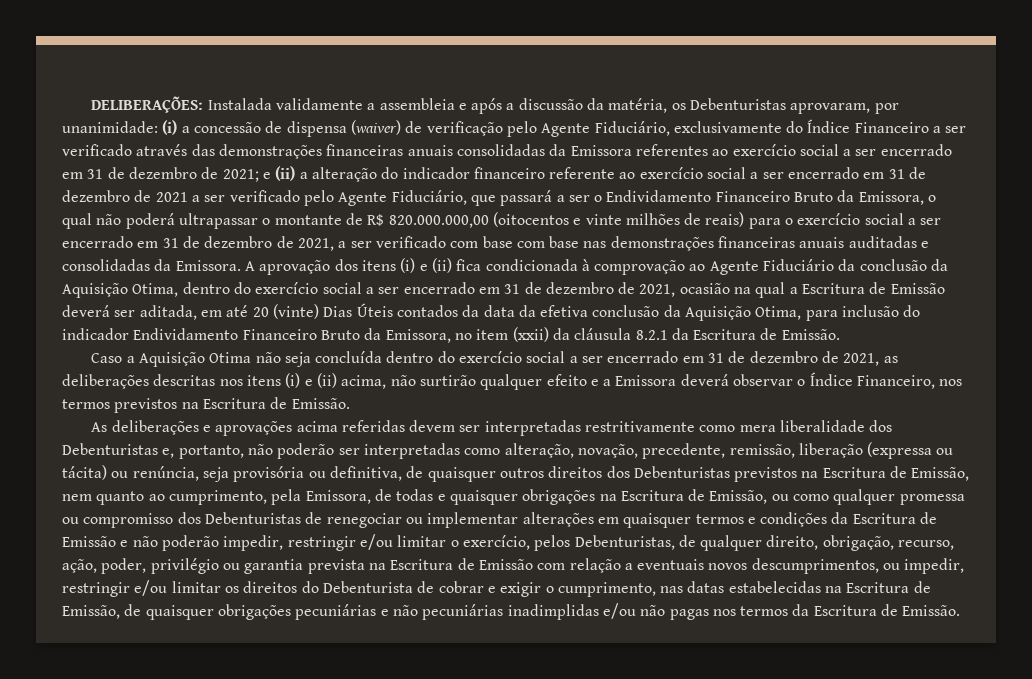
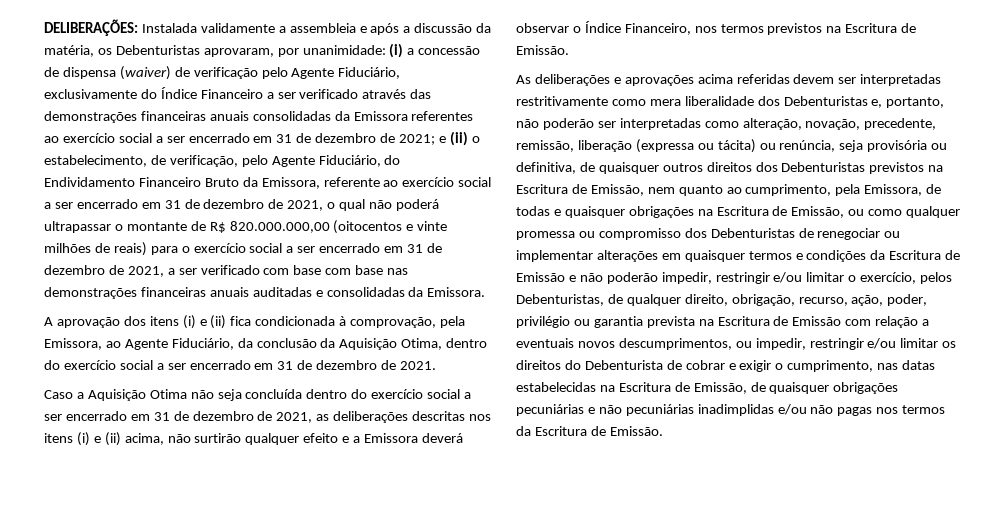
- e (ii) a alteração do indicador financeiro referente ao exercício social a ser encerrado em 31 de dezembro de 2021 a ser verificado pelo Agente Fiduciário, que passará a ser o Endividamento Financeiro Bruto da Emissora, o qual não poderá ultrapassar o montante de R$ 820.000.000,00 (oitocentos e vinte milhões de reais) para o exercício social a ser encerrado em 31 de dezembro de 2021, a ser verificado com base com base nas demonstrações financeiras anuais auditadas e consolidadas da Emissora. A aprovação dos itens (i) e (ii) fica condicionada à comprovação ao Agente Fiduciário da conclusão da Aquisição Otima, dentro do exercício social a ser encerrado em 31 de dezembro de 2021, ocasião na qual a Escritura de Emissão deverá ser aditada, em até 20 (vinte) Dias Úteis contados da data da efetiva conclusão da Aquisição Otima, para inclusão do indicador Endividamento Financeiro Bruto da Emissora, no item (xxii) da cláusula 8.2.1 da Escritura de Emissão.
+ e (ii) o estabelecimento, de verificação, pelo Agente Fiduciário, do Endividamento Financeiro Bruto da Emissora, referente ao exercício social a ser encerrado em 31 de dezembro de 2021, o qual não poderá ultrapassar o montante de R$ 820.000.000,00 (oitocentos e vinte milhões de reais) para o exercício social a ser encerrado em 31 de dezembro de 2021, a ser verificado com base com base nas demonstrações financeiras anuais auditadas e consolidadas da Emissora.
+ A aprovação dos itens (i) e (ii) fica condicionada à comprovação, pela Emissora, ao Agente Fiduciário, da conclusão da Aquisição Otima, dentro do exercício social a ser encerrado em 31 de dezembro de 2021.

